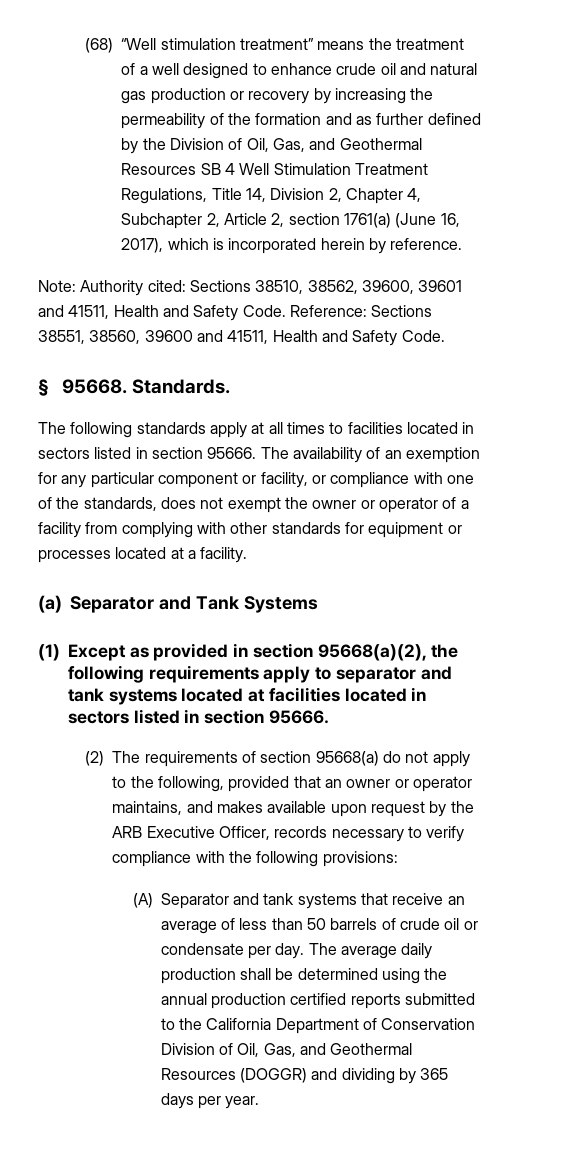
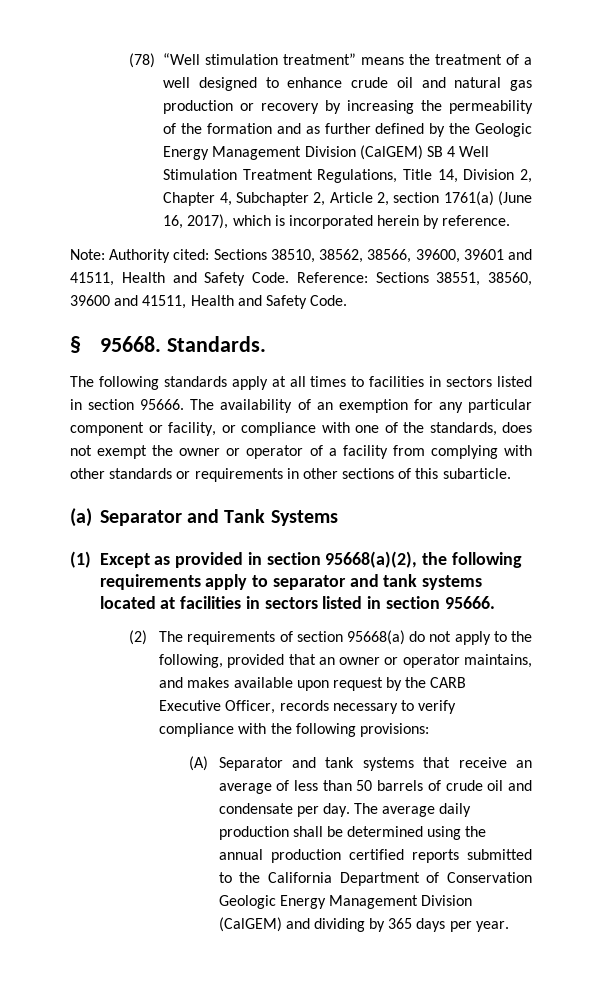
- (68) “Well stimulation treatment” means the treatment of a well designed to enhance crude oil and natural gas production or recovery by increasing the permeability of the formation and as further defined by the Division of Oil, Gas, and Geothermal Resources SB 4 Well Stimulation Treatment Regulations, Title 14, Division 2, Chapter 4, Subchapter 2, Article 2, section 1761(a) (June 16, 2017), which is incorporated herein by reference.
+ (78) “Well stimulation treatment” means the treatment of a well designed to enhance crude oil and natural gas production or recovery by increasing the permeability of the formation and as further defined by the Geologic Energy Management Division (CalGEM) SB 4 Well Stimulation Treatment Regulations, Title 14, Division 2, Chapter 4, Subchapter 2, Article 2, section 1761(a) (June 16, 2017), which is incorporated herein by reference.
- Note: Authority cited: Sections 38510, 38562, 39600, 39601 and 41511, Health and Safety Code.
+ Note: Authority cited: Sections 38510, 38562, 38566, 39600, 39601 and 41511, Health and Safety Code.
- The following standards apply at all times to facilities located in sectors listed in section 95666.
+ The following standards apply at all times to facilities in sectors listed in section 95666.
- The availability of an exemption for any particular component or facility, or compliance with one of the standards, does not exempt the owner or operator of a facility from complying with other standards for equipment or processes located at a facility.
+ The availability of an exemption for any particular component or facility, or compliance with one of the standards, does not exempt the owner or operator of a facility from complying with other standards or requirements in other sections of this subarticle.
- (1) Except as provided in section 95668(a)(2), the following requirements apply to separator and tank systems located at facilities located in sectors listed in section 95666.
+ (1) Except as provided in section 95668(a)(2), the following requirements apply to separator and tank systems located at facilities in sectors listed in section 95666.
- (2) The requirements of section 95668(a) do not apply to the following, provided that an owner or operator maintains, and makes available upon request by the ARB Executive Officer, records necessary to verify compliance with the following provisions:
+ (2) The requirements of section 95668(a) do not apply to the following, provided that an owner or operator maintains, and makes available upon request by the CARB Executive Officer, records necessary to verify compliance with the following provisions:
- (A) Separator and tank systems that receive an average of less than 50 barrels of crude oil or condensate per day.
+ (A) Separator and tank systems that receive an average of less than 50 barrels of crude oil and condensate per day.
- The average daily production shall be determined using the annual production certified reports submitted to the California Department of Conservation Division of Oil, Gas, and Geothermal Resources (DOGGR) and dividing by 365 days per year.
+ The average daily production shall be determined using the annual production certified reports submitted to the California Department of Conservation Geologic Energy Management Division (CalGEM) and dividing by 365 days per year.

